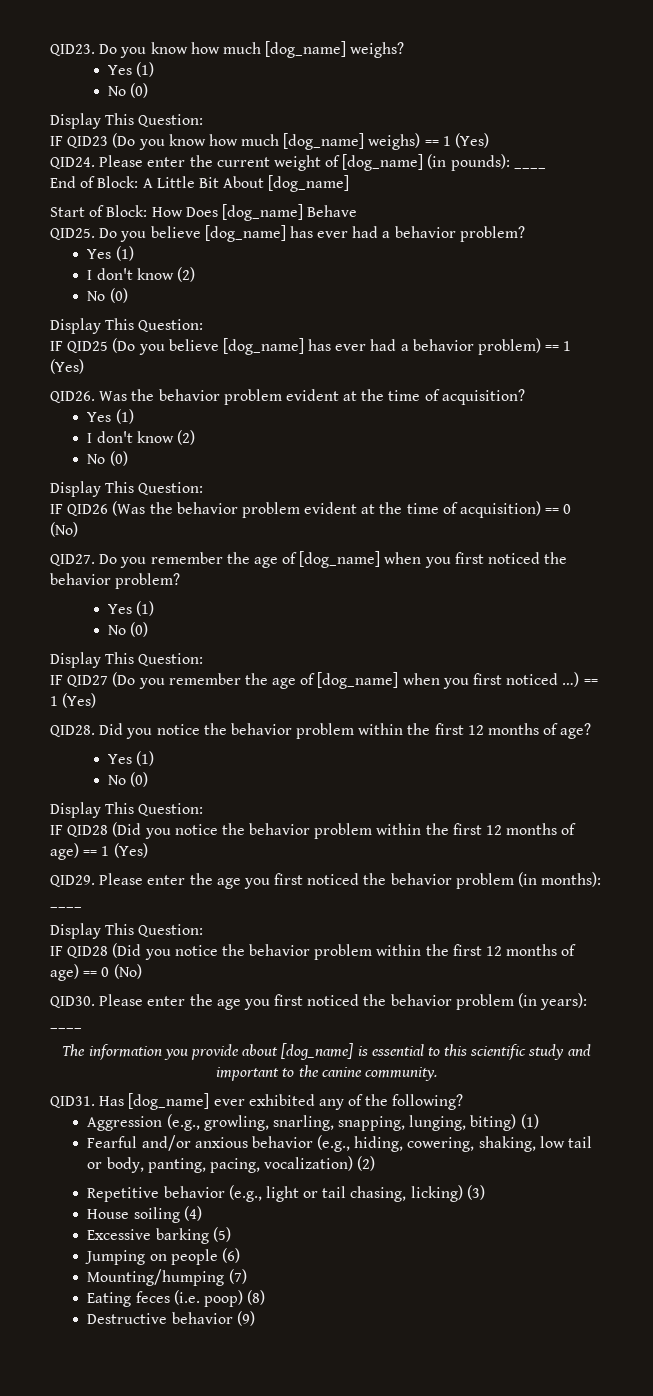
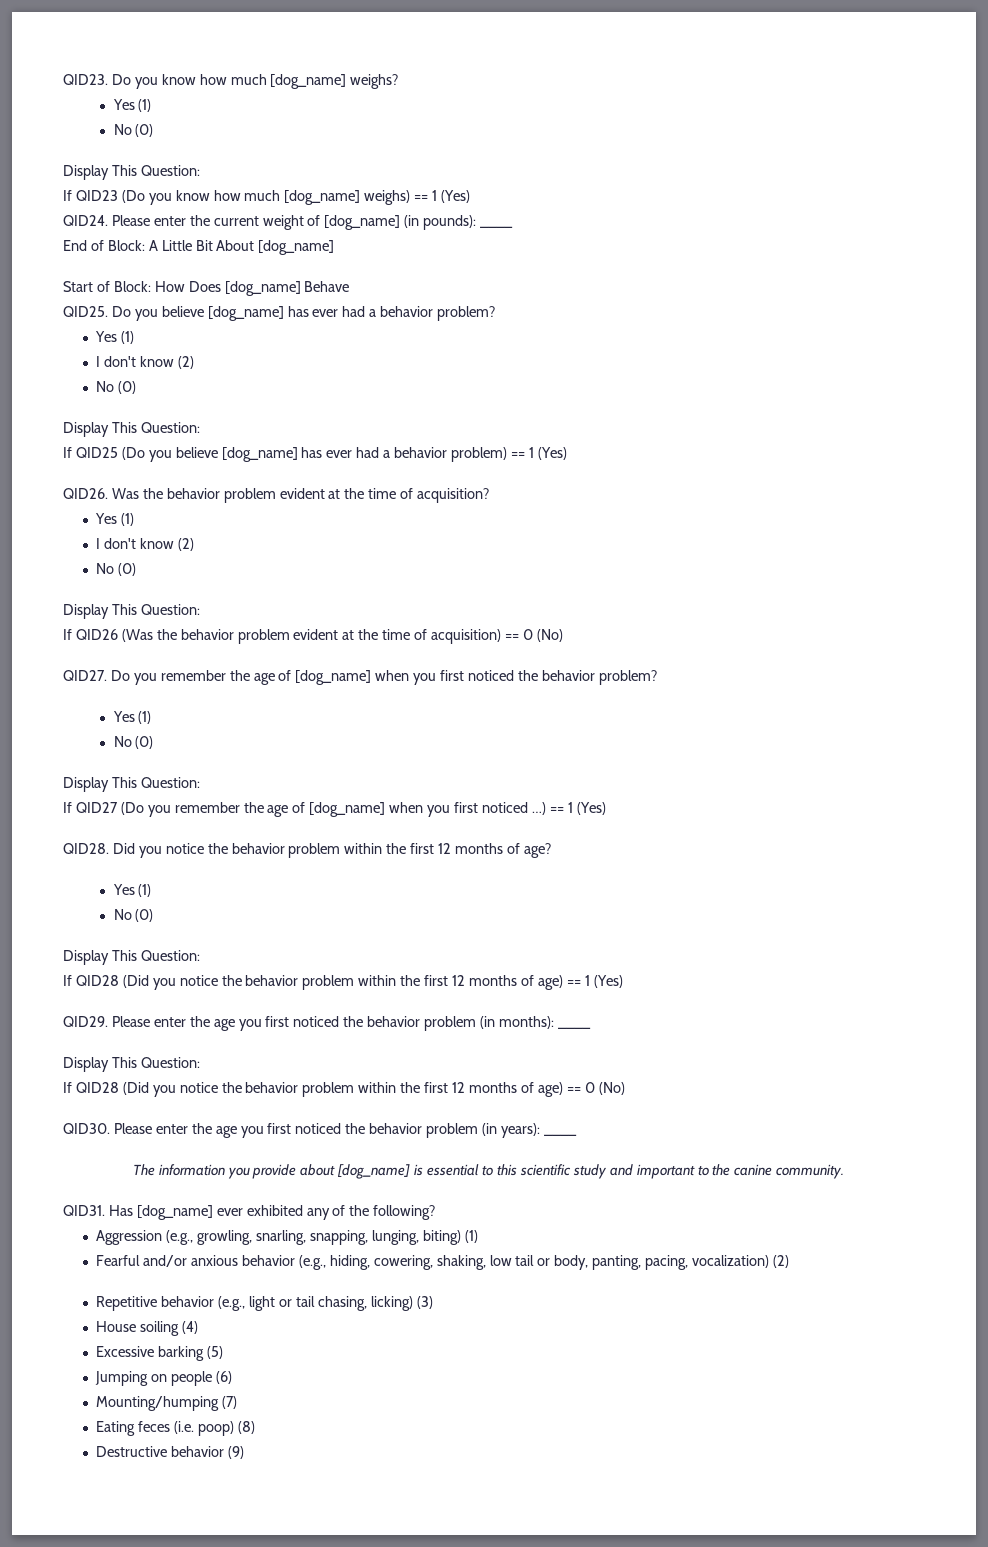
- IF QID23 (Do you know how much [dog_name] weighs) == 1 (Yes)
+ If QID23 (Do you know how much [dog_name] weighs) == 1 (Yes)
- IF QID25 (Do you believe [dog_name] has ever had a behavior problem) == 1 (Yes)
+ If QID25 (Do you believe [dog_name] has ever had a behavior problem) == 1 (Yes)
- IF QID26 (Was the behavior problem evident at the time of acquisition) == 0 (No)
+ If QID26 (Was the behavior problem evident at the time of acquisition) == 0 (No)
- IF QID27 (Do you remember the age of [dog_name] when you first noticed …)
+ If QID27 (Do you remember the age of [dog_name] when you first noticed …)
- IF QID28 (Did you notice the behavior problem within the first 12 months of age) == 1 (Yes)
+ If QID28 (Did you notice the behavior problem within the first 12 months of age) == 1 (Yes)
- IF QID28 (Did you notice the behavior problem within the first 12 months of age) == 0 (No)
+ If QID28 (Did you notice the behavior problem within the first 12 months of age) == 0 (No)

